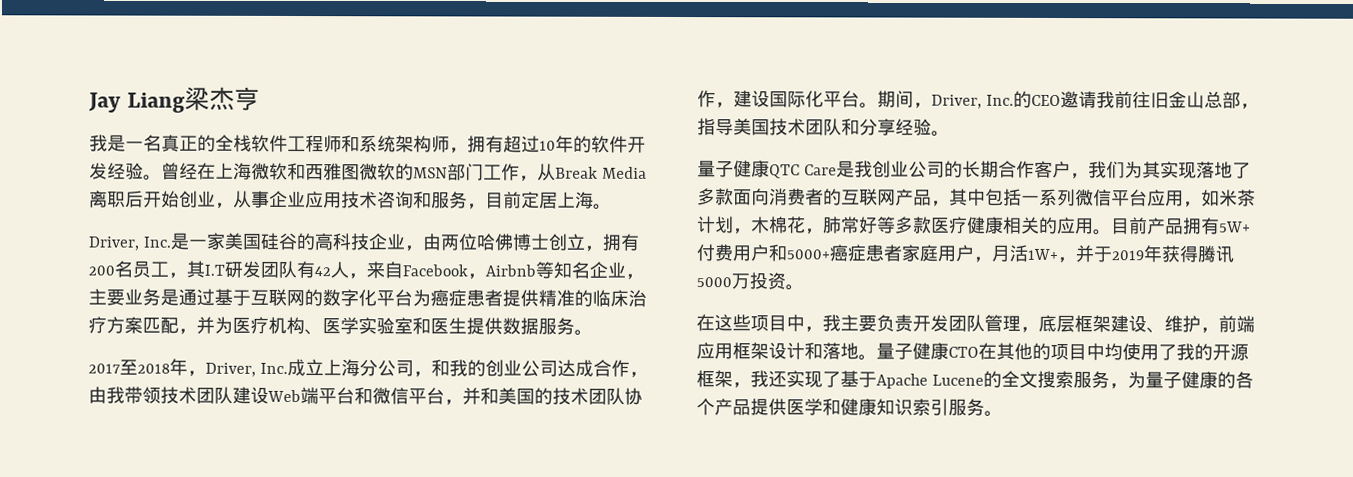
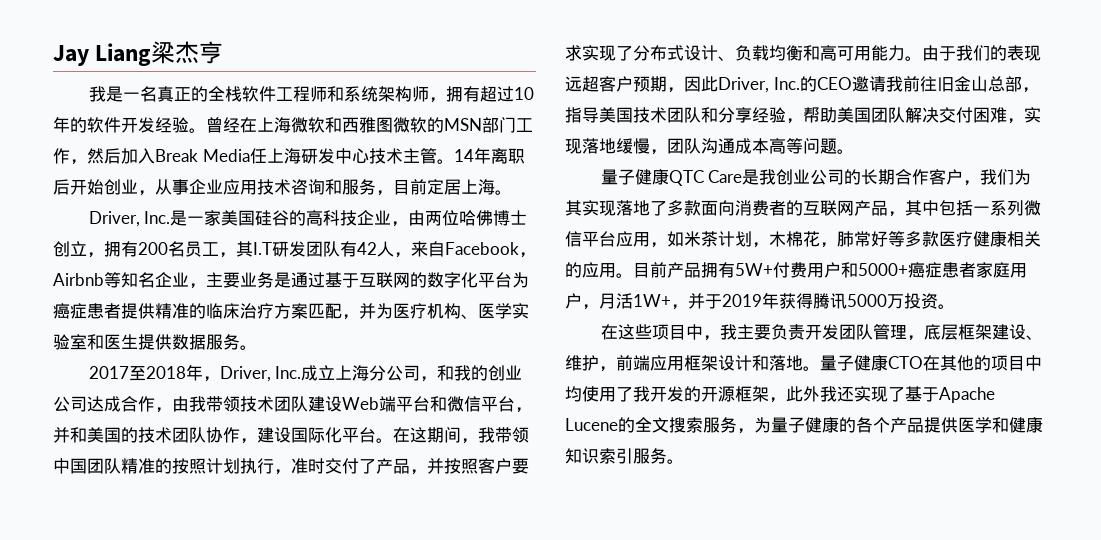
- 曾经在上海微软和西雅图微软的MSN部门工作，从Break Media离职后开始创业，从事企业应用技术咨询和服务，目前定居上海。
+ 曾经在上海微软和西雅图微软的MSN部门工作，然后加入Break Media任上海研发中心技术主管。14年离职后开始创业，从事企业应用技术咨询和服务，目前定居上海。
- 期间，Driver, Inc.的CEO邀请我前往旧金山总部，指导美国技术团队和分享经验。
+ 在这期间，我带领中国团队精准的按照计划执行，准时交付了产品，并按照客户要求实现了分布式设计、负载均衡和高可用能力。由于我们的表现远超客户预期，因此Driver, Inc.的CEO邀请我前往旧金山总部，指导美国技术团队和分享经验，帮助美国团队解决交付困难，实现落地缓慢，团队沟通成本高等问题。
- 量子健康CTO在其他的项目中均使用了我的开源框架，我还实现了基于Apache Lucene的全文搜索服务，为量子健康的各个产品提供医学和健康知识索引服务。
+ 量子健康CTO在其他的项目中均使用了我开发的开源框架，此外我还实现了基于Apache Lucene的全文搜索服务，为量子健康的各个产品提供医学和健康知识索引服务。

